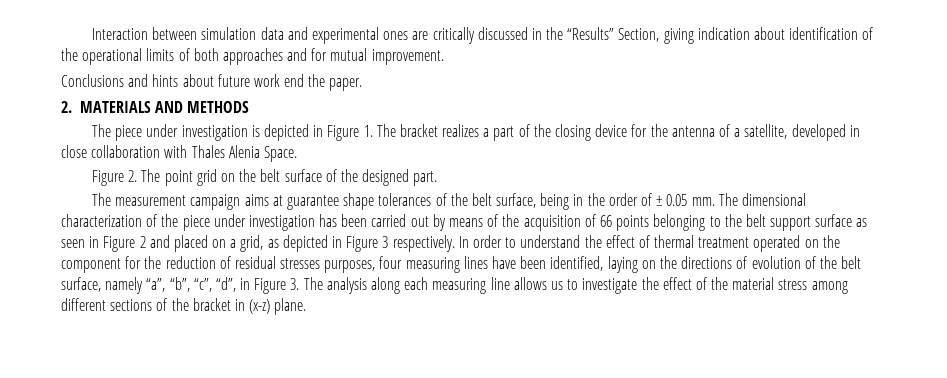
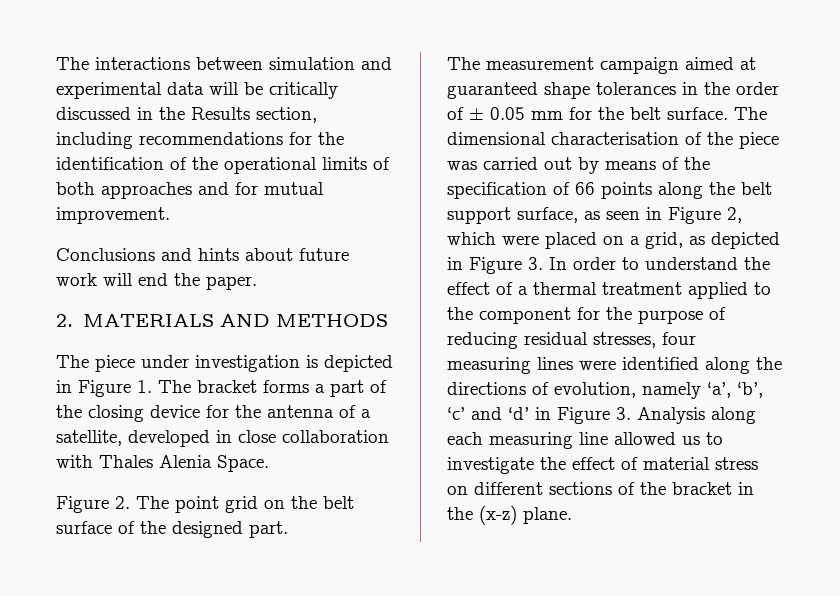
- Interaction between simulation data and experimental ones are critically discussed in the “Results” Section, giving indication about identification of the operational limits of both approaches and for mutual improvement.
+ The interactions between simulation and experimental data will be critically discussed in the Results section, including recommendations for the identification of the operational limits of both approaches and for mutual improvement.
- Conclusions and hints about future work end the paper.
+ Conclusions and hints about future work will end the paper.
- The piece under investigation is depicted in Figure 1. The bracket realizes a part of the closing device for the antenna of a satellite, developed in close collaboration with Thales Alenia Space.
+ The piece under investigation is depicted in Figure 1. The bracket forms a part of the closing device for the antenna of a satellite, developed in close collaboration with Thales Alenia Space.
- The measurement campaign aims at guarantee shape tolerances of the belt surface, being in the order of ± 0.05 mm.
+ The measurement campaign aimed at guaranteed shape tolerances in the order of ± 0.05 mm for the belt surface.
- The dimensional characterization of the piece under investigation has been carried out by means of the acquisition of 66 points belonging to the belt support surface as seen in Figure 2 and placed on a grid, as depicted in Figure 3 respectively. In order to understand the effect of thermal treatment operated on the component for the reduction of residual stresses purposes, four measuring lines have been identified, laying on the directions of evolution of the belt surface, namely “a”, “b”, “c”, “d”, in Figure 3. The analysis along each measuring line allows us to investigate the effect of the material stress among different sections of the bracket in (x-z) plane.
+ The dimensional characterisation of the piece was carried out by means of the specification of 66 points along the belt support surface, as seen in Figure 2, which were placed on a grid, as depicted in Figure 3. In order to understand the effect of a thermal treatment applied to the component for the purpose of reducing residual stresses, four measuring lines were identified along the directions of evolution, namely ‘a’, ‘b’, ‘c’ and ‘d’ in Figure 3. Analysis along each measuring line allowed us to investigate the effect of material stress on different sections of the bracket in the (x-z) plane.

